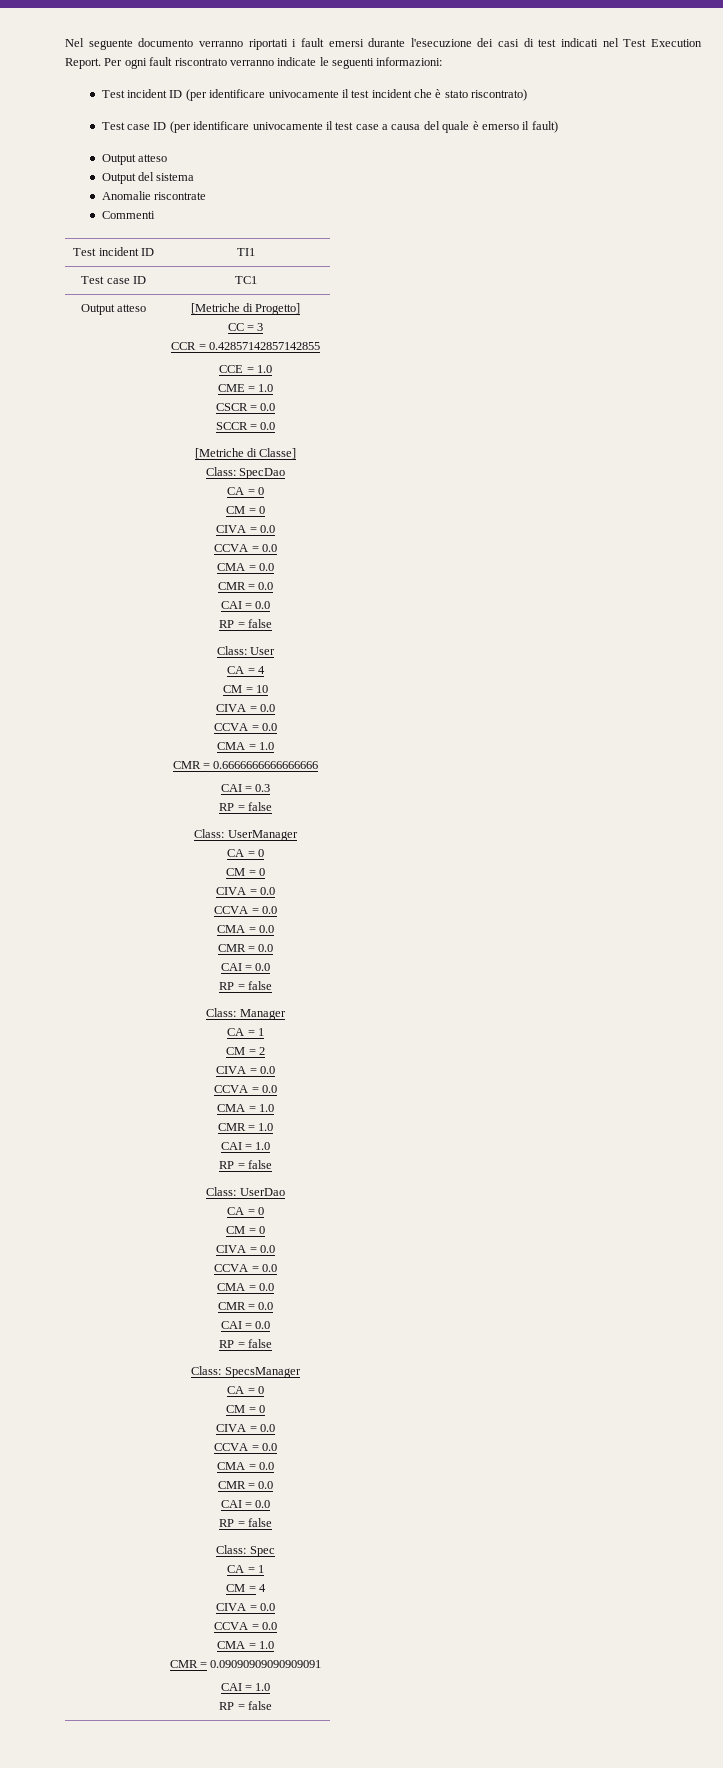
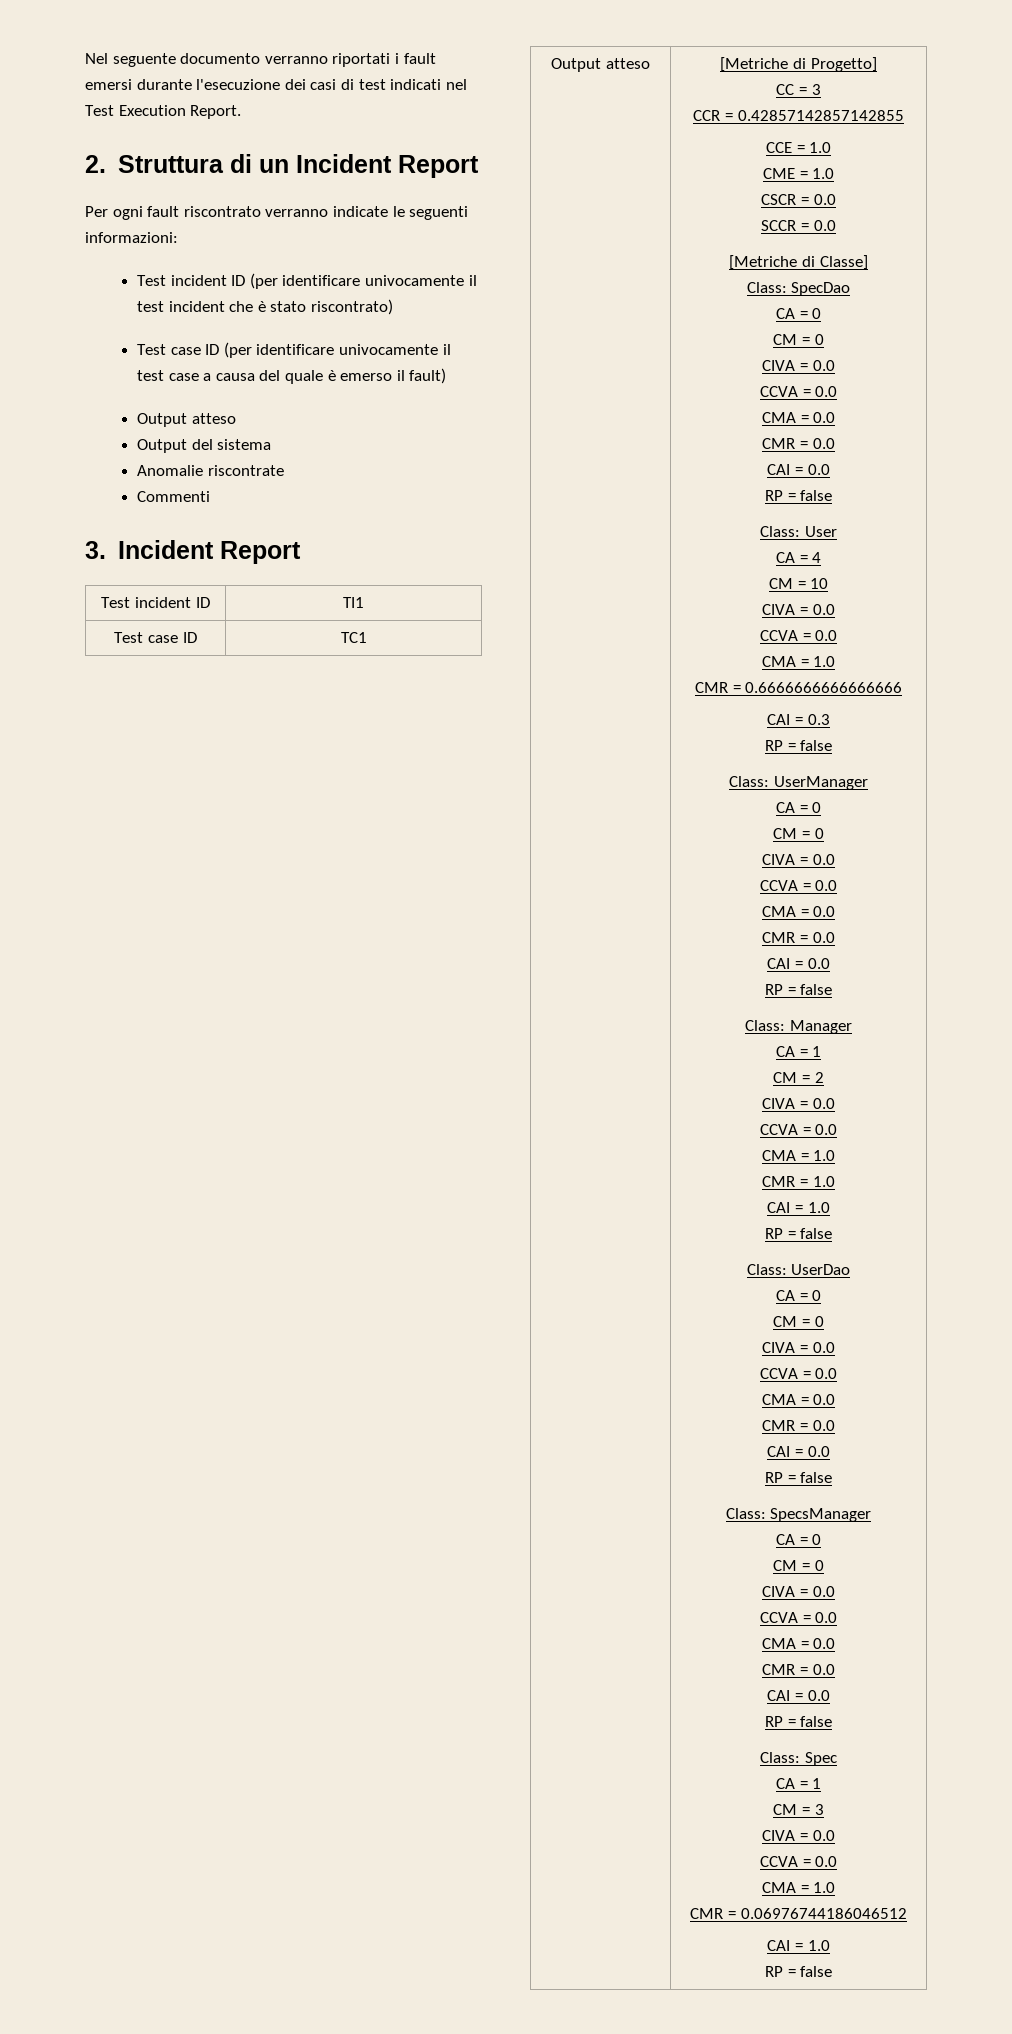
- Nel seguente documento verranno riportati i fault emersi durante l'esecuzione dei casi di test indicati nel Test Execution Report. Per ogni fault riscontrato verranno indicate le seguenti informazioni:
+ Nel seguente documento verranno riportati i fault emersi durante l'esecuzione dei casi di test indicati nel Test Execution Report.
+ 2. Struttura di un Incident Report
+ Per ogni fault riscontrato verranno indicate le seguenti informazioni:
+ 3. Incident Report
- CM = 4
+ CM = 3
- CMR = 0.09090909090909091
+ CMR = 0.06976744186046512

